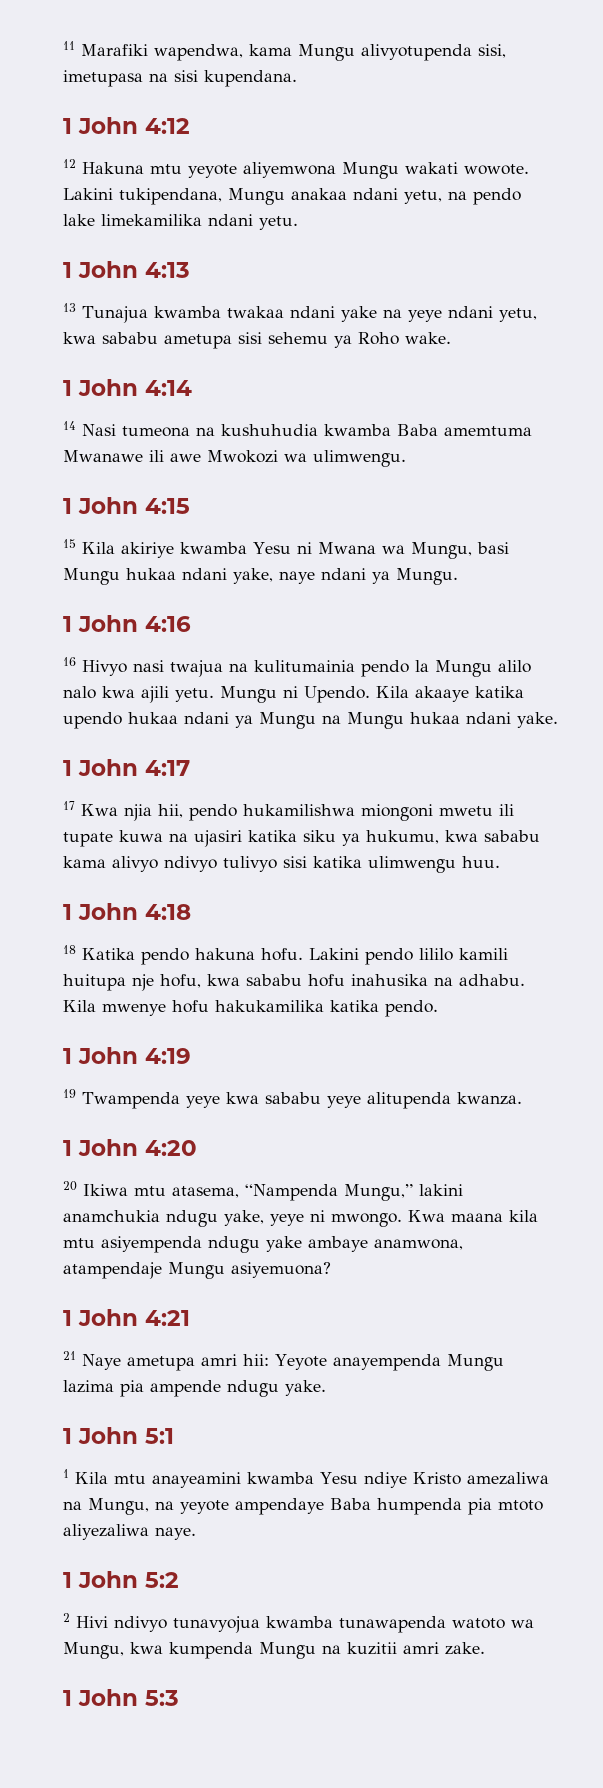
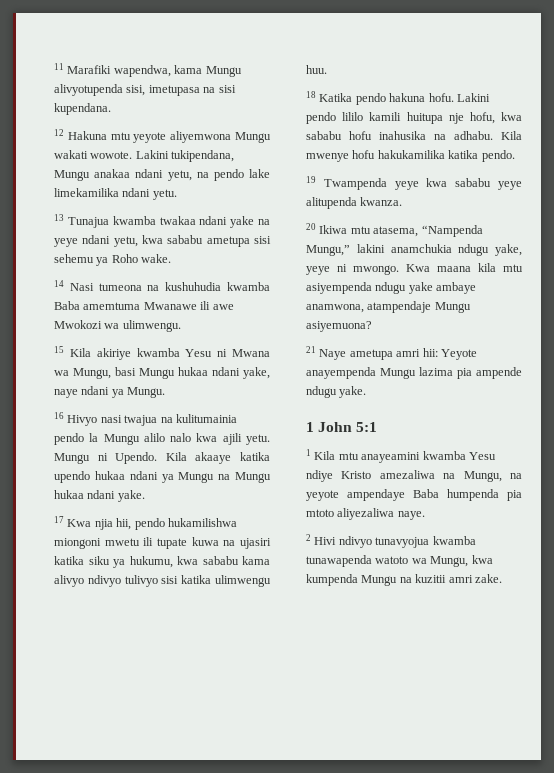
- 1 John 4:12
- 1 John 4:13
- 1 John 4:14
- 1 John 4:15
- 1 John 4:16
- 1 John 4:17
- 1 John 4:18
- 1 John 4:19
- 1 John 4:20
- 1 John 4:21
- 1 John 5:2
- 1 John 5:3

